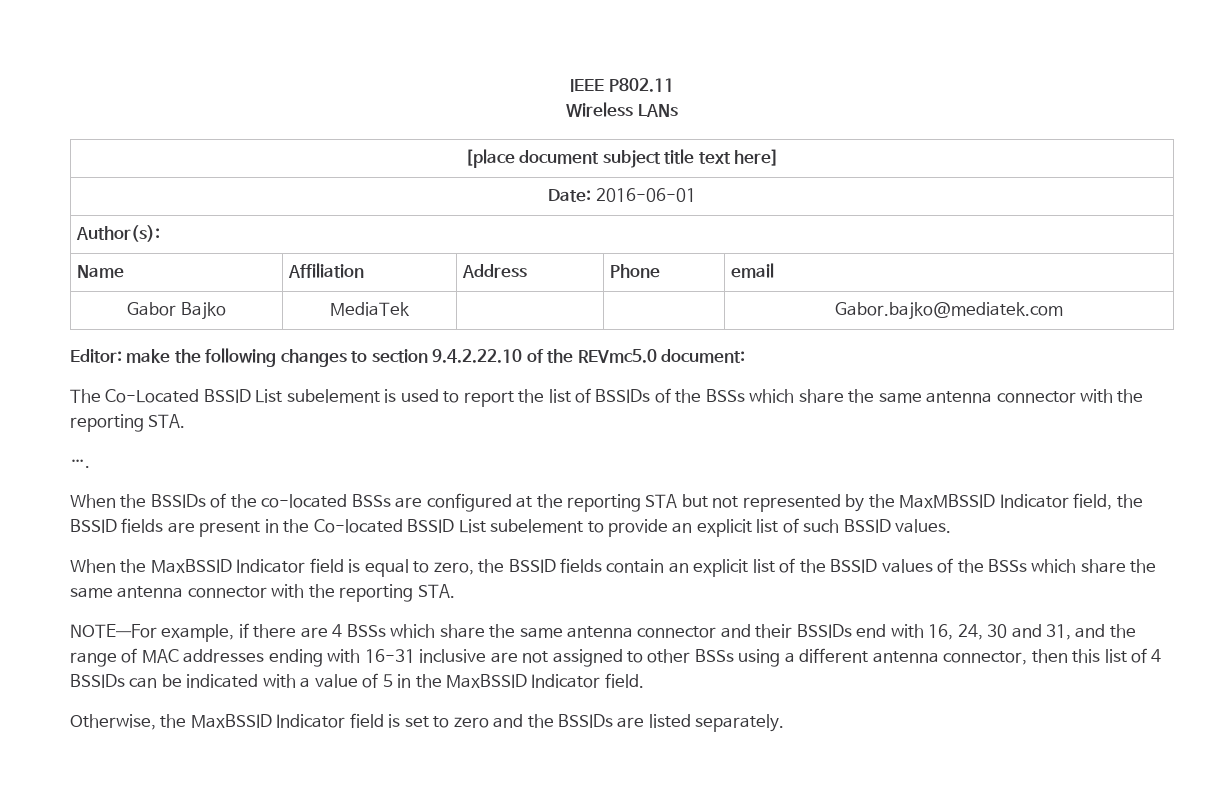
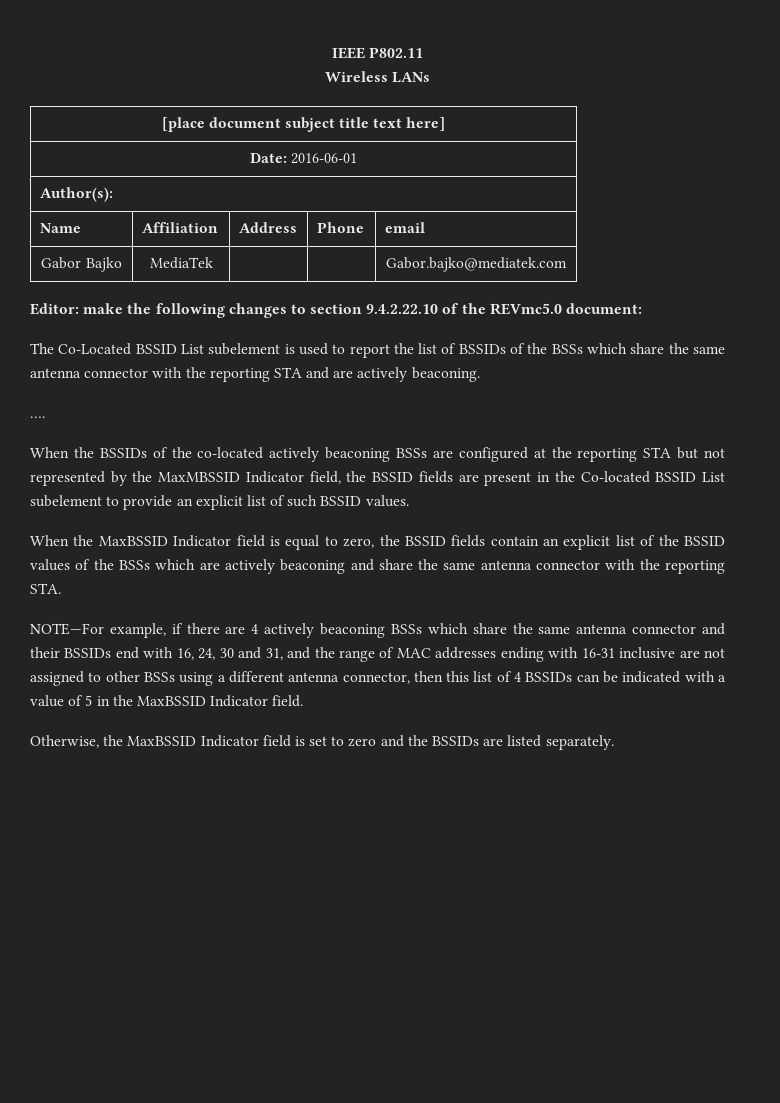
- The Co-Located BSSID List subelement is used to report the list of BSSIDs of the BSSs which share the same antenna connector with the reporting STA.
+ The Co-Located BSSID List subelement is used to report the list of BSSIDs of the BSSs which share the same antenna connector with the reporting STA and are actively beaconing.
- When the BSSIDs of the co-located BSSs are configured at the reporting STA but not represented by the MaxMBSSID Indicator field, the BSSID fields are present in the Co-located BSSID List subelement to provide an explicit list of such BSSID values.
+ When the BSSIDs of the co-located actively beaconing BSSs are configured at the reporting STA but not represented by the MaxMBSSID Indicator field, the BSSID fields are present in the Co-located BSSID List subelement to provide an explicit list of such BSSID values.
- When the MaxBSSID Indicator field is equal to zero, the BSSID fields contain an explicit list of the BSSID values of the BSSs which share the same antenna connector with the reporting STA.
+ When the MaxBSSID Indicator field is equal to zero, the BSSID fields contain an explicit list of the BSSID values of the BSSs which are actively beaconing and share the same antenna connector with the reporting STA.
- NOTE—For example, if there are 4 BSSs which share the same antenna connector and their BSSIDs end with 16, 24, 30 and 31, and the range of MAC addresses ending with 16-31 inclusive are not assigned to other BSSs using a different antenna connector, then this list of 4 BSSIDs can be indicated with a value of 5 in the MaxBSSID Indicator field.
+ NOTE—For example, if there are 4 actively beaconing BSSs which share the same antenna connector and their BSSIDs end with 16, 24, 30 and 31, and the range of MAC addresses ending with 16-31 inclusive are not assigned to other BSSs using a different antenna connector, then this list of 4 BSSIDs can be indicated with a value of 5 in the MaxBSSID Indicator field.

